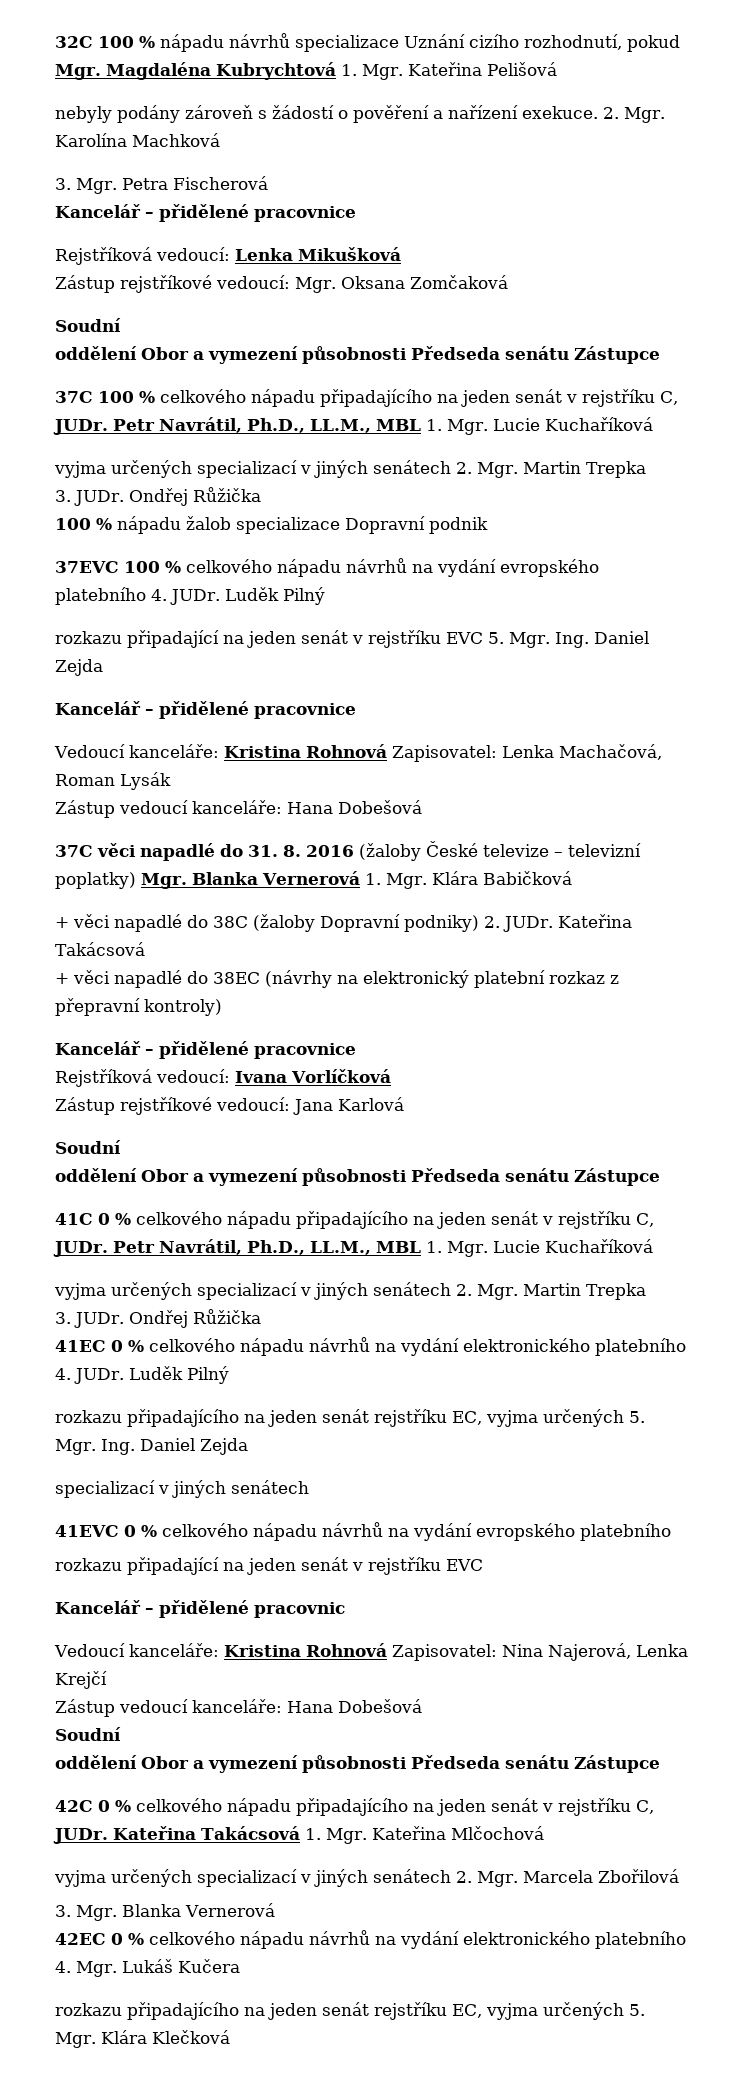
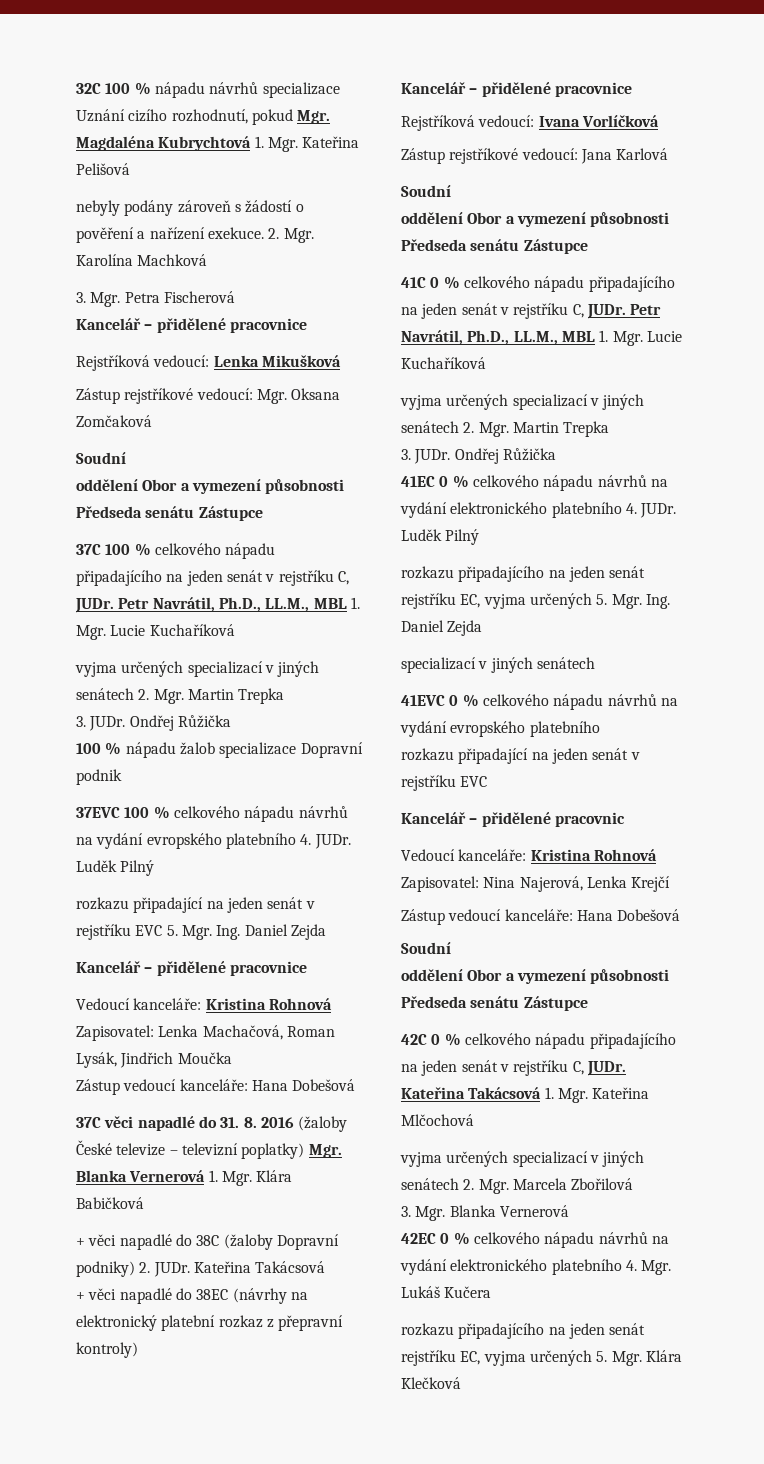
- Vedoucí kanceláře: Kristina Rohnová Zapisovatel: Lenka Machačová, Roman Lysák
+ Vedoucí kanceláře: Kristina Rohnová Zapisovatel: Lenka Machačová, Roman Lysák, Jindřich Moučka

